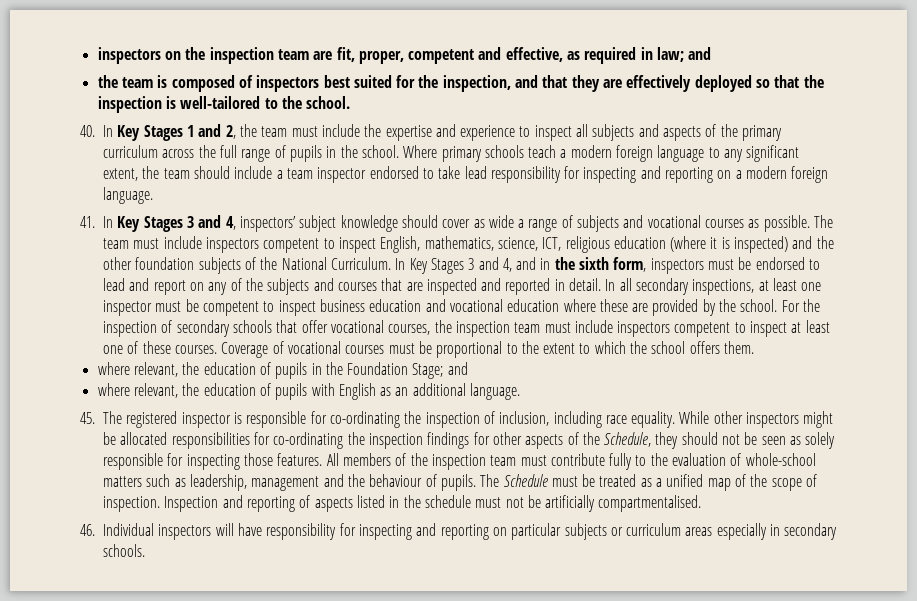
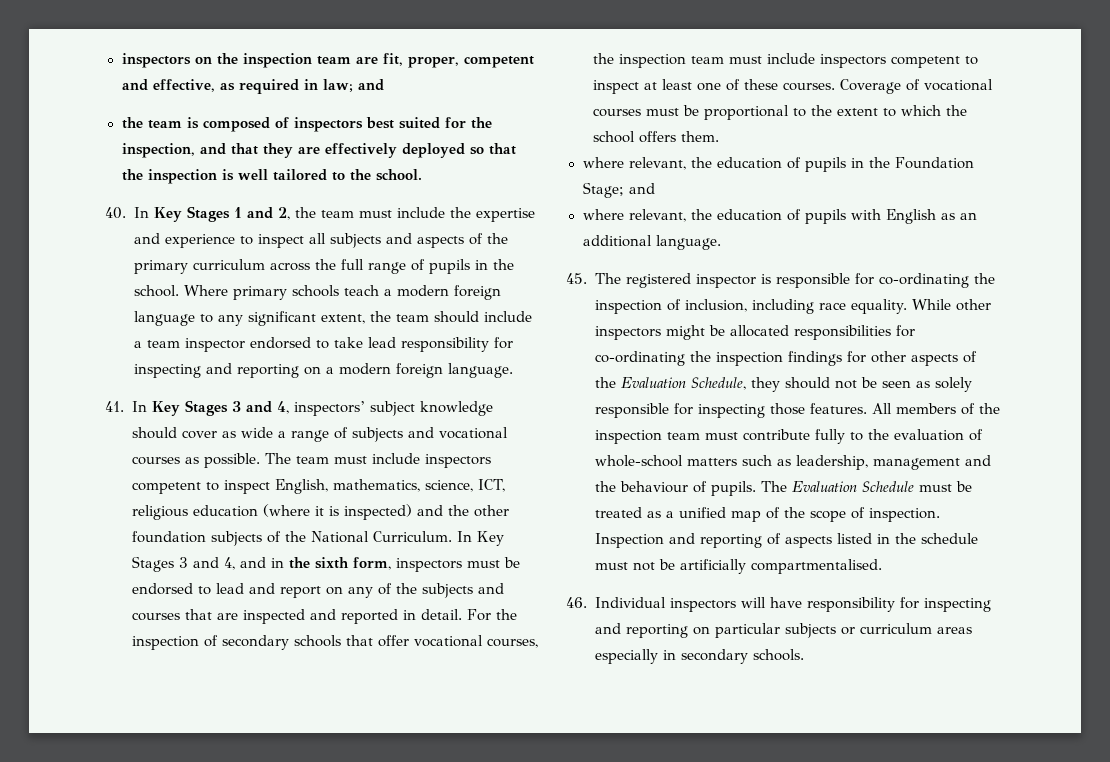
- the team is composed of inspectors best suited for the inspection, and that they are effectively deployed so that the inspection is well-tailored to the school.
+ the team is composed of inspectors best suited for the inspection, and that they are effectively deployed so that the inspection is well tailored to the school.
- In all secondary inspections, at least one inspector must be competent to inspect business education and vocational education where these are provided by the school.
- While other inspectors might be allocated responsibilities for co-ordinating the inspection findings for other aspects of the Schedule, they should not be seen as solely responsible for inspecting those features.
+ While other inspectors might be allocated responsibilities for co-ordinating the inspection findings for other aspects of the Evaluation Schedule, they should not be seen as solely responsible for inspecting those features.
- The Schedule must be treated as a unified map of the scope of inspection.
+ The Evaluation Schedule must be treated as a unified map of the scope of inspection.

